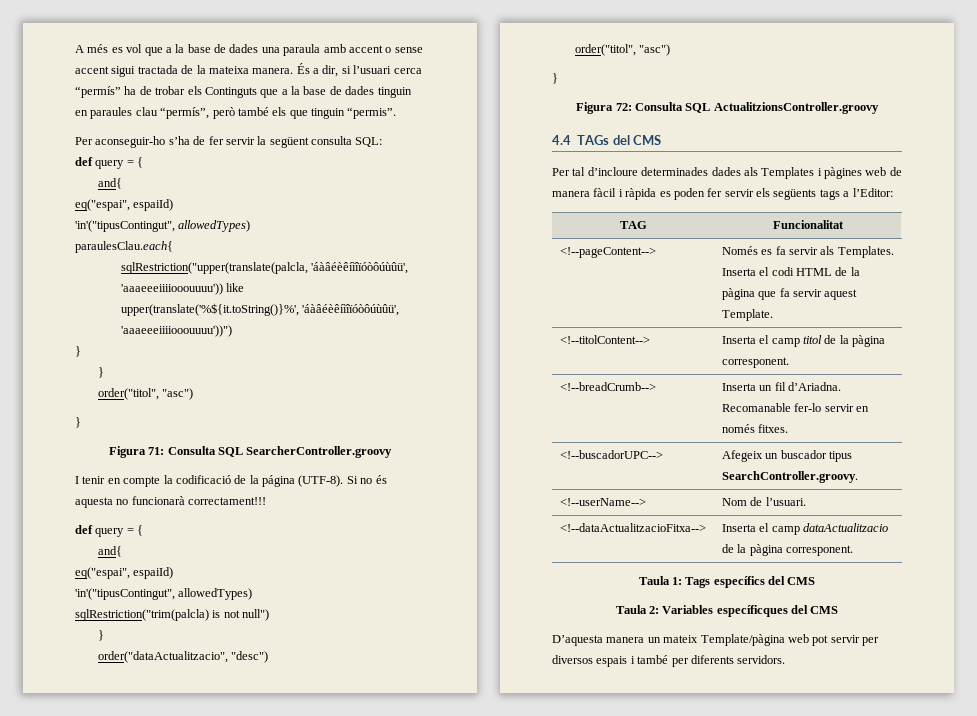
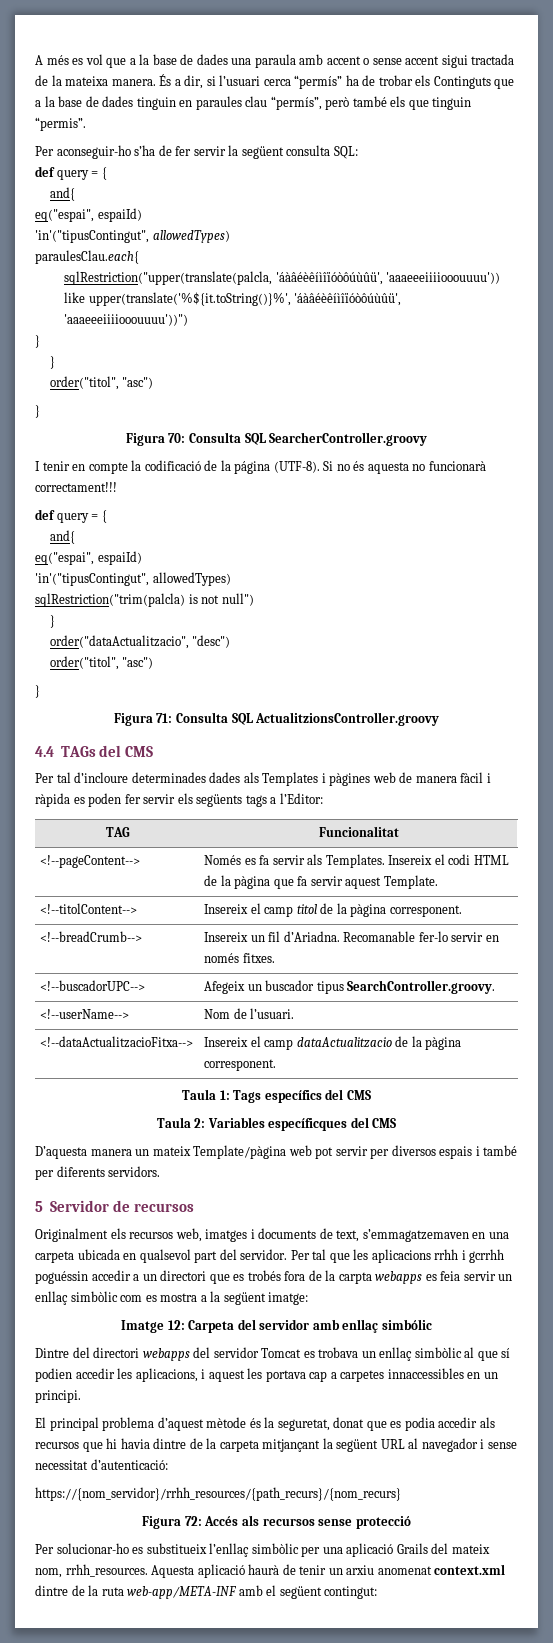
- Figura 71: Consulta SQL SearcherController.groovy
+ Figura 70: Consulta SQL SearcherController.groovy
- Figura 72: Consulta SQL ActualitzionsController.groovy
+ Figura 71: Consulta SQL ActualitzionsController.groovy
- <!--pageContent--> | Només es fa servir als Templates. Inserta el codi HTML de la pàgina que fa servir aquest Template.
+ <!--pageContent--> | Només es fa servir als Templates. Insereix el codi HTML de la pàgina que fa servir aquest Template.
- <!--titolContent--> | Inserta el camp titol de la pàgina corresponent.
+ <!--titolContent--> | Insereix el camp titol de la pàgina corresponent.
- <!--breadCrumb--> | Inserta un fil d’Ariadna. Recomanable fer-lo servir en només fitxes.
+ <!--breadCrumb--> | Insereix un fil d’Ariadna. Recomanable fer-lo servir en només fitxes.
- <!--dataActualitzacioFitxa--> | Inserta el camp dataActualitzacio de la pàgina corresponent.
+ <!--dataActualitzacioFitxa--> | Insereix el camp dataActualitzacio de la pàgina corresponent.
+ 5 Servidor de recursos
+ Originalment els recursos web, imatges i documents de text, s’emmagatzemaven en una carpeta ubicada en qualsevol part del servidor. Per tal que les aplicacions rrhh i gcrrhh poguéssin accedir a un directori que es trobés fora de la carpta webapps es feia servir un enllaç simbòlic com es mostra a la següent imatge:
+ Imatge 12: Carpeta del servidor amb enllaç simbólic
+ Dintre del directori webapps del servidor Tomcat es trobava un enllaç simbòlic al que sí podien accedir les aplicacions, i aquest les portava cap a carpetes innaccessibles en un principi.
+ El principal problema d’aquest mètode és la seguretat, donat que es podia accedir als recursos que hi havia dintre de la carpeta mitjançant la següent URL al navegador i sense necessitat d’autenticació:
+ https://{nom_servidor}/rrhh_resources/{path_recurs}/{nom_recurs}
+ Figura 72: Accés als recursos sense protecció
+ Per solucionar-ho es substitueix l’enllaç simbòlic per una aplicació Grails del mateix nom, rrhh_resources. Aquesta aplicació haurà de tenir un arxiu anomenat context.xml dintre de la ruta web-app/META-INF amb el següent contingut:

